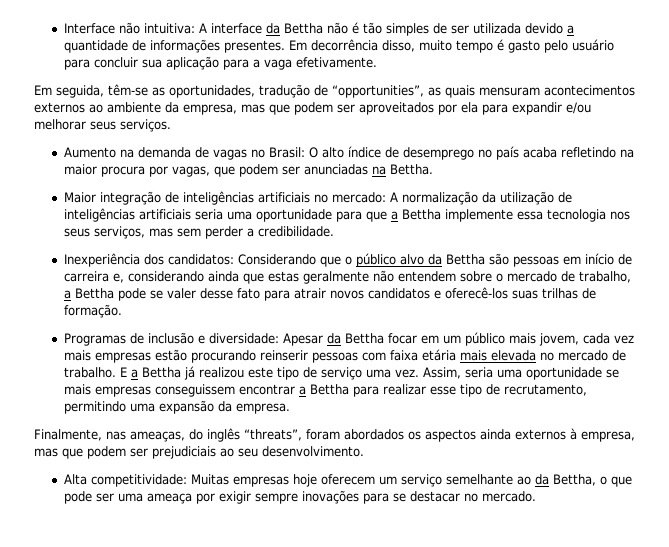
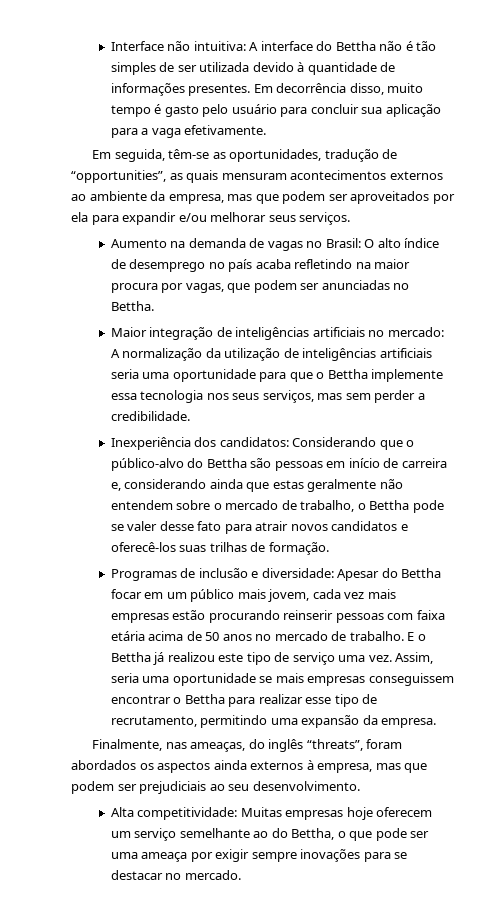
- Interface não intuitiva: A interface da Bettha não é tão simples de ser utilizada devido a quantidade de informações presentes.
+ Interface não intuitiva: A interface do Bettha não é tão simples de ser utilizada devido à quantidade de informações presentes.
- Aumento na demanda de vagas no Brasil: O alto índice de desemprego no país acaba refletindo na maior procura por vagas, que podem ser anunciadas na Bettha.
+ Aumento na demanda de vagas no Brasil: O alto índice de desemprego no país acaba refletindo na maior procura por vagas, que podem ser anunciadas no Bettha.
- Maior integração de inteligências artificiais no mercado: A normalização da utilização de inteligências artificiais seria uma oportunidade para que a Bettha implemente essa tecnologia nos seus serviços, mas sem perder a credibilidade.
+ Maior integração de inteligências artificiais no mercado: A normalização da utilização de inteligências artificiais seria uma oportunidade para que o Bettha implemente essa tecnologia nos seus serviços, mas sem perder a credibilidade.
- Inexperiência dos candidatos: Considerando que o público alvo da Bettha são pessoas em início de carreira e, considerando ainda que estas geralmente não entendem sobre o mercado de trabalho, a Bettha pode se valer desse fato para atrair novos candidatos e oferecê-los suas trilhas de formação.
+ Inexperiência dos candidatos: Considerando que o público-alvo do Bettha são pessoas em início de carreira e, considerando ainda que estas geralmente não entendem sobre o mercado de trabalho, o Bettha pode se valer desse fato para atrair novos candidatos e oferecê-los suas trilhas de formação.
- Programas de inclusão e diversidade: Apesar da Bettha focar em um público mais jovem, cada vez mais empresas estão procurando reinserir pessoas com faixa etária mais elevada no mercado de trabalho.
+ Programas de inclusão e diversidade: Apesar do Bettha focar em um público mais jovem, cada vez mais empresas estão procurando reinserir pessoas com faixa etária acima de 50 anos no mercado de trabalho.
- E a Bettha já realizou este tipo de serviço uma vez.
+ E o Bettha já realizou este tipo de serviço uma vez.
- Assim, seria uma oportunidade se mais empresas conseguissem encontrar a Bettha para realizar esse tipo de recrutamento, permitindo uma expansão da empresa.
+ Assim, seria uma oportunidade se mais empresas conseguissem encontrar o Bettha para realizar esse tipo de recrutamento, permitindo uma expansão da empresa.
- Alta competitividade: Muitas empresas hoje oferecem um serviço semelhante ao da Bettha, o que pode ser uma ameaça por exigir sempre inovações para se destacar no mercado.
+ Alta competitividade: Muitas empresas hoje oferecem um serviço semelhante ao do Bettha, o que pode ser uma ameaça por exigir sempre inovações para se destacar no mercado.

